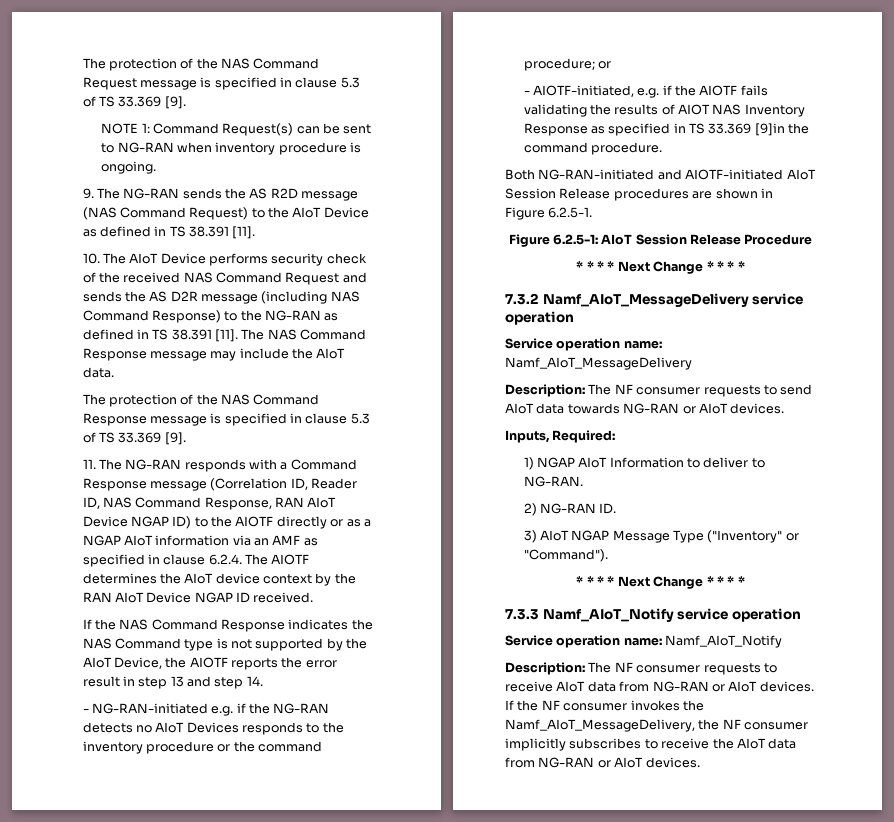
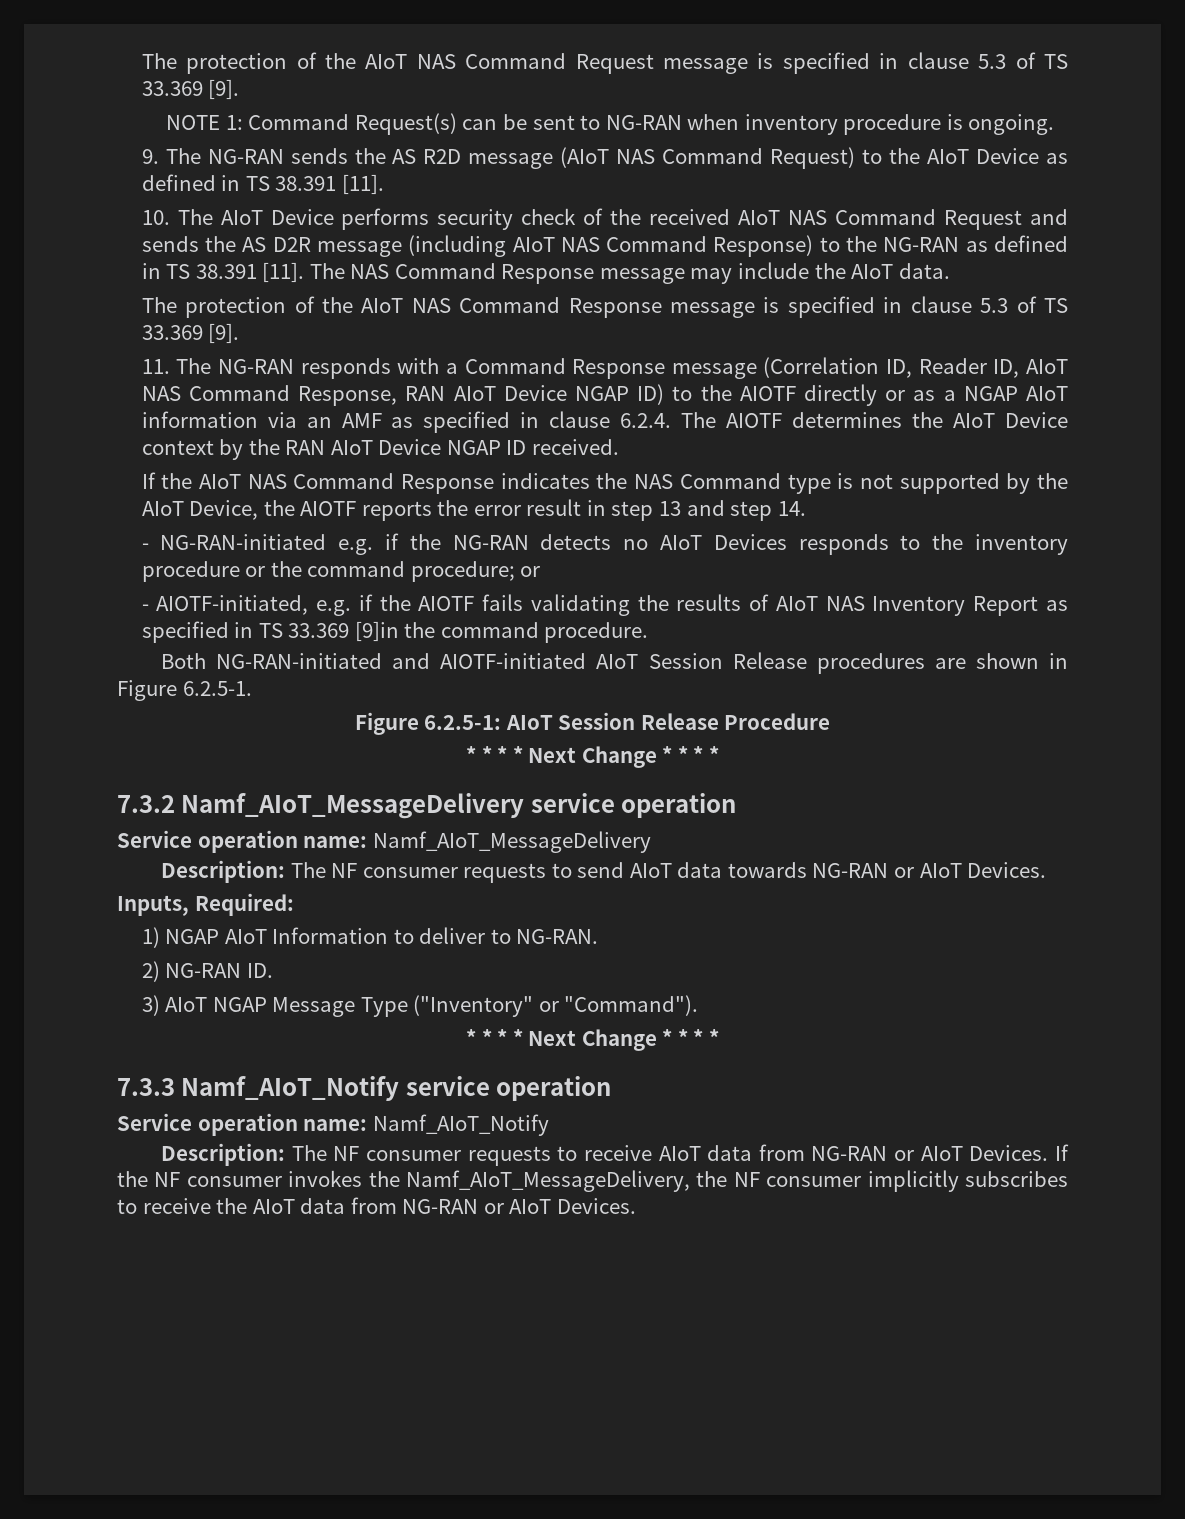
- The protection of the NAS Command Request message is specified in clause 5.3 of TS 33.369 [9].
+ The protection of the AIoT NAS Command Request message is specified in clause 5.3 of TS 33.369 [9].
- 9. The NG-RAN sends the AS R2D message (NAS Command Request) to the AIoT Device as defined in TS 38.391 [11].
+ 9. The NG-RAN sends the AS R2D message (AIoT NAS Command Request) to the AIoT Device as defined in TS 38.391 [11].
- 10. The AIoT Device performs security check of the received NAS Command Request and sends the AS D2R message (including NAS Command Response) to the NG-RAN as defined in TS 38.391 [11].
+ 10. The AIoT Device performs security check of the received AIoT NAS Command Request and sends the AS D2R message (including AIoT NAS Command Response) to the NG-RAN as defined in TS 38.391 [11].
- The protection of the NAS Command Response message is specified in clause 5.3 of TS 33.369 [9].
+ The protection of the AIoT NAS Command Response message is specified in clause 5.3 of TS 33.369 [9].
- 11. The NG-RAN responds with a Command Response message (Correlation ID, Reader ID, NAS Command Response, RAN AIoT Device NGAP ID) to the AIOTF directly or as a NGAP AIoT information via an AMF as specified in clause 6.2.4. The AIOTF determines the AIoT device context by the RAN AIoT Device NGAP ID received.
+ 11. The NG-RAN responds with a Command Response message (Correlation ID, Reader ID, AIoT NAS Command Response, RAN AIoT Device NGAP ID) to the AIOTF directly or as a NGAP AIoT information via an AMF as specified in clause 6.2.4. The AIOTF determines the AIoT Device context by the RAN AIoT Device NGAP ID received.
- If the NAS Command Response indicates the NAS Command type is not supported by the AIoT Device, the AIOTF reports the error result in step 13 and step 14.
+ If the AIoT NAS Command Response indicates the NAS Command type is not supported by the AIoT Device, the AIOTF reports the error result in step 13 and step 14.
- - AIOTF-initiated, e.g. if the AIOTF fails validating the results of AIOT NAS Inventory Response as specified in TS 33.369 [9]in the command procedure.
+ - AIOTF-initiated, e.g. if the AIOTF fails validating the results of AIoT NAS Inventory Report as specified in TS 33.369 [9]in the command procedure.
- Description: The NF consumer requests to send AIoT data towards NG-RAN or AIoT devices.
+ Description: The NF consumer requests to send AIoT data towards NG-RAN or AIoT Devices.
- Description: The NF consumer requests to receive AIoT data from NG-RAN or AIoT devices.
+ Description: The NF consumer requests to receive AIoT data from NG-RAN or AIoT Devices.
- If the NF consumer invokes the Namf_AIoT_MessageDelivery, the NF consumer implicitly subscribes to receive the AIoT data from NG-RAN or AIoT devices.
+ If the NF consumer invokes the Namf_AIoT_MessageDelivery, the NF consumer implicitly subscribes to receive the AIoT data from NG-RAN or AIoT Devices.

